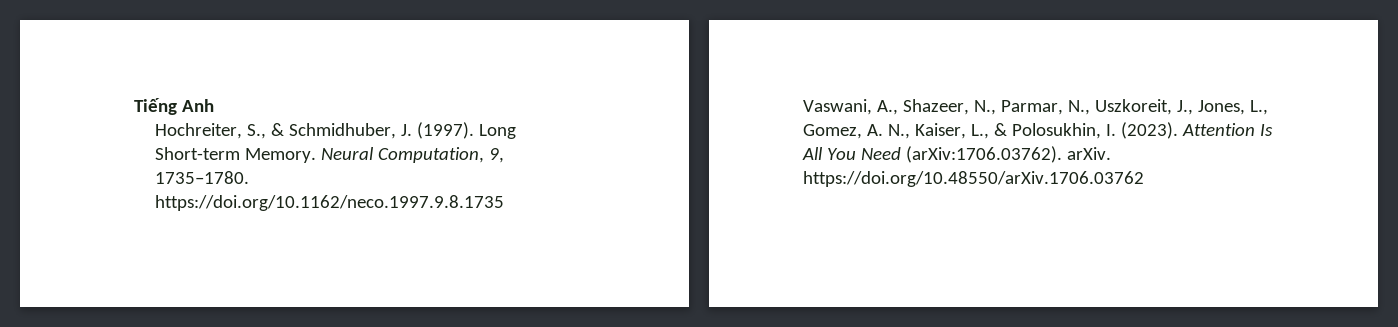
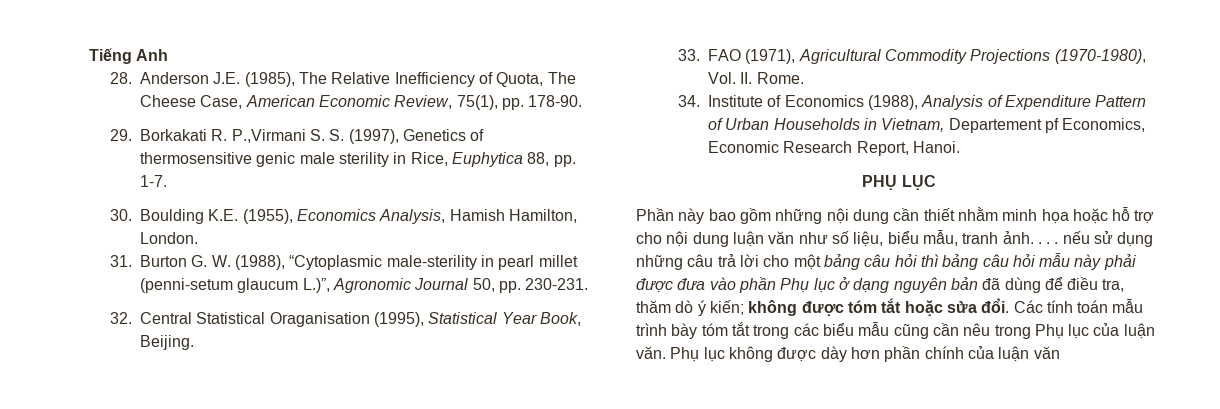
- Hochreiter, S., & Schmidhuber, J. (1997). Long Short-term Memory. Neural Computation, 9, 1735–1780. https://doi.org/10.1162/neco.1997.9.8.1735
- Vaswani, A., Shazeer, N., Parmar, N., Uszkoreit, J., Jones, L., Gomez, A. N., Kaiser, L., & Polosukhin, I. (2023). Attention Is All You Need (arXiv:1706.03762). arXiv. https://doi.org/10.48550/arXiv.1706.03762
+ 28. Anderson J.E. (1985), The Relative Inefficiency of Quota, The Cheese Case, American Economic Review, 75(1), pp. 178-90.
+ 29. Borkakati R. P.,Virmani S. S. (1997), Genetics of thermosensitive genic male sterility in Rice, Euphytica 88, pp. 1-7.
+ 30. Boulding K.E. (1955), Economics Analysis, Hamish Hamilton, London.
+ 31. Burton G. W. (1988), “Cytoplasmic male-sterility in pearl millet (penni-setum glaucum L.)”, Agronomic Journal 50, pp. 230-231.
+ 32. Central Statistical Oraganisation (1995), Statistical Year Book, Beijing.
+ 33. FAO (1971), Agricultural Commodity Projections (1970-1980), Vol. II. Rome.
+ 34. Institute of Economics (1988), Analysis of Expenditure Pattern of Urban Households in Vietnam, Departement pf Economics, Economic Research Report, Hanoi.
+ PHỤ LỤC
+ Phần này bao gồm những nội dung cần thiết nhằm minh họa hoặc hỗ trợ cho nội dung luận văn như số liệu, biểu mẫu, tranh ảnh. . . . nếu sử dụng những câu trả lời cho một bảng câu hỏi thì bảng câu hỏi mẫu này phải được đưa vào phần Phụ lục ở dạng nguyên bản đã dùng để điều tra, thăm dò ý kiến; không được tóm tắt hoặc sửa đổi. Các tính toán mẫu trình bày tóm tắt trong các biểu mẫu cũng cần nêu trong Phụ lục của luận văn. Phụ lục không được dày hơn phần chính của luận văn

